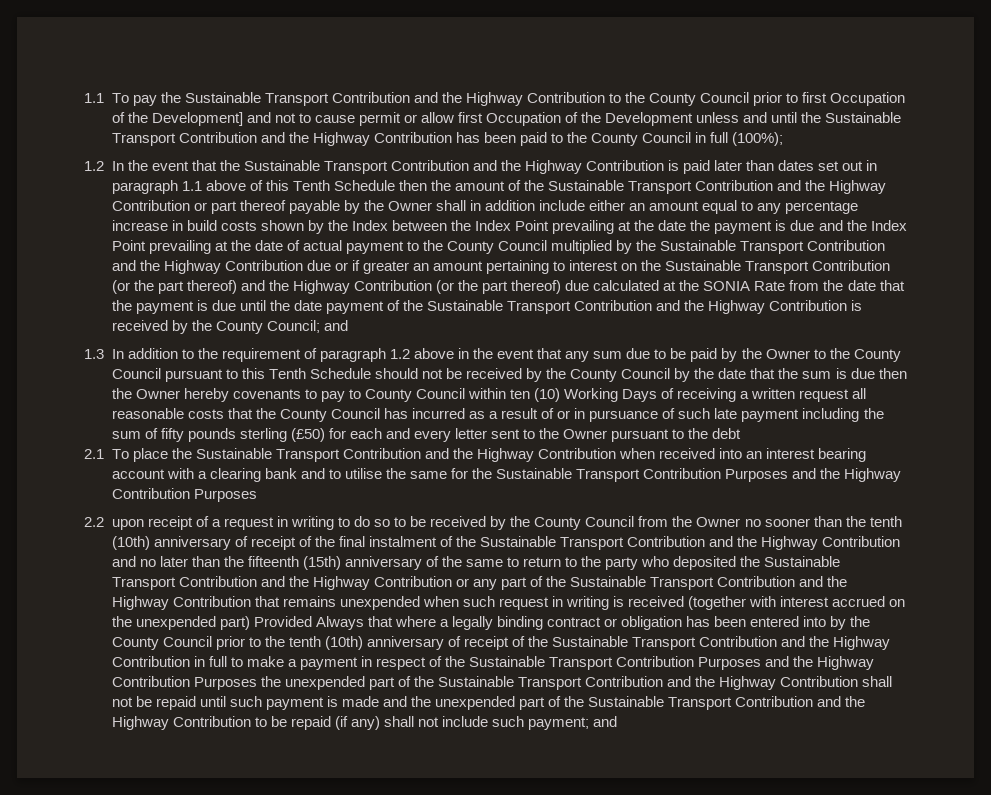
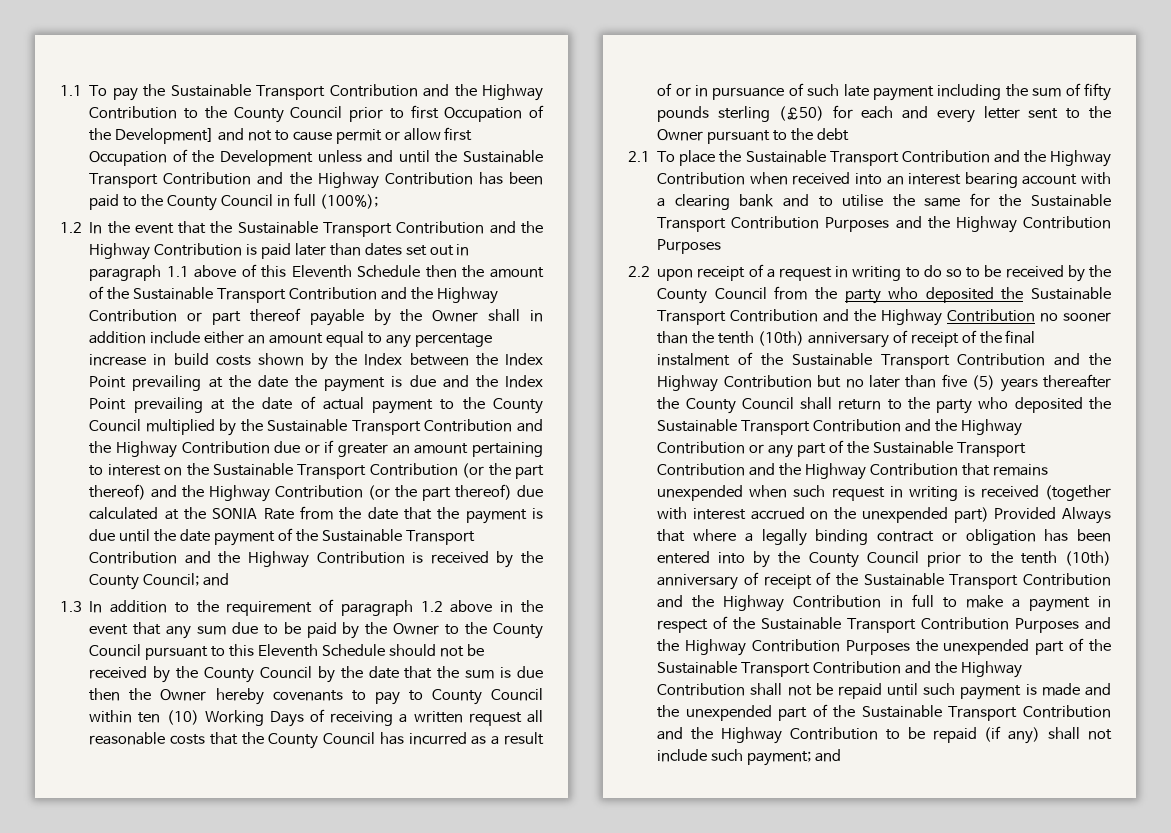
- 1.2 In the event that the Sustainable Transport Contribution and the Highway Contribution is paid later than dates set out in paragraph 1.1 above of this Tenth Schedule then the amount of the Sustainable Transport Contribution and the Highway Contribution or part thereof payable by the Owner shall in addition include either an amount equal to any percentage increase in build costs shown by the Index between the Index Point prevailing at the date the payment is due and the Index Point prevailing at the date of actual payment to the County Council multiplied by the Sustainable Transport Contribution and the Highway Contribution due or if greater an amount pertaining to interest on the Sustainable Transport Contribution (or the part thereof) and the Highway Contribution (or the part thereof) due calculated at the SONIA Rate from the date that the payment is due until the date payment of the Sustainable Transport Contribution and the Highway Contribution is received by the County Council;
+ 1.2 In the event that the Sustainable Transport Contribution and the Highway Contribution is paid later than dates set out in paragraph 1.1 above of this Eleventh Schedule then the amount of the Sustainable Transport Contribution and the Highway Contribution or part thereof payable by the Owner shall in addition include either an amount equal to any percentage increase in build costs shown by the Index between the Index Point prevailing at the date the payment is due and the Index Point prevailing at the date of actual payment to the County Council multiplied by the Sustainable Transport Contribution and the Highway Contribution due or if greater an amount pertaining to interest on the Sustainable Transport Contribution (or the part thereof) and the Highway Contribution (or the part thereof) due calculated at the SONIA Rate from the date that the payment is due until the date payment of the Sustainable Transport Contribution and the Highway Contribution is received by the County Council;
- 1.3 In addition to the requirement of paragraph 1.2 above in the event that any sum due to be paid by the Owner to the County Council pursuant to this Tenth Schedule should not be received by the County Council by the date that the sum is due then the Owner hereby covenants to pay to County Council within ten (10) Working Days of receiving a written request all reasonable costs that the County Council has incurred as a result of or in pursuance of such late payment including the sum of fifty pounds sterling (£50) for each and every letter sent to the Owner pursuant to the debt
+ 1.3 In addition to the requirement of paragraph 1.2 above in the event that any sum due to be paid by the Owner to the County Council pursuant to this Eleventh Schedule should not be received by the County Council by the date that the sum is due then the Owner hereby covenants to pay to County Council within ten (10) Working Days of receiving a written request all reasonable costs that the County Council has incurred as a result of or in pursuance of such late payment including the sum of fifty pounds sterling (£50) for each and every letter sent to the Owner pursuant to the debt
- 2.2 upon receipt of a request in writing to do so to be received by the County Council from the Owner no sooner than the tenth (10th) anniversary of receipt of the final instalment of the Sustainable Transport Contribution and the Highway Contribution and no later than the fifteenth (15th) anniversary of the same to return to the party who deposited the Sustainable Transport Contribution and the Highway Contribution or any part of the Sustainable Transport Contribution and the Highway Contribution that remains unexpended when such request in writing is received (together with interest accrued on the unexpended part) Provided Always that where a legally binding contract or obligation has been entered into by the County Council prior to the tenth (10th) anniversary of receipt of the Sustainable Transport Contribution and the Highway Contribution in full to make a payment in respect of the Sustainable Transport Contribution Purposes and the Highway Contribution Purposes the unexpended part of the Sustainable Transport Contribution and the Highway Contribution shall not be repaid until such payment is made and the unexpended part of the Sustainable Transport Contribution and the Highway Contribution to be repaid (if any) shall not include such payment;
+ 2.2 upon receipt of a request in writing to do so to be received by the County Council from the party who deposited the Sustainable Transport Contribution and the Highway Contribution no sooner than the tenth (10th) anniversary of receipt of the final instalment of the Sustainable Transport Contribution and the Highway Contribution but no later than five (5) years thereafter the County Council shall return to the party who deposited the Sustainable Transport Contribution and the Highway Contribution or any part of the Sustainable Transport Contribution and the Highway Contribution that remains unexpended when such request in writing is received (together with interest accrued on the unexpended part) Provided Always that where a legally binding contract or obligation has been entered into by the County Council prior to the tenth (10th) anniversary of receipt of the Sustainable Transport Contribution and the Highway Contribution in full to make a payment in respect of the Sustainable Transport Contribution Purposes and the Highway Contribution Purposes the unexpended part of the Sustainable Transport Contribution and the Highway Contribution shall not be repaid until such payment is made and the unexpended part of the Sustainable Transport Contribution and the Highway Contribution to be repaid (if any) shall not include such payment;

